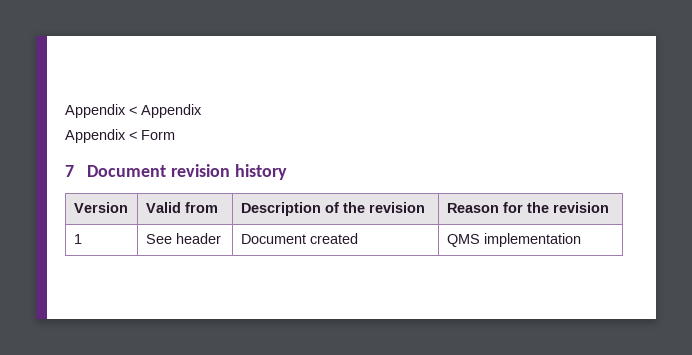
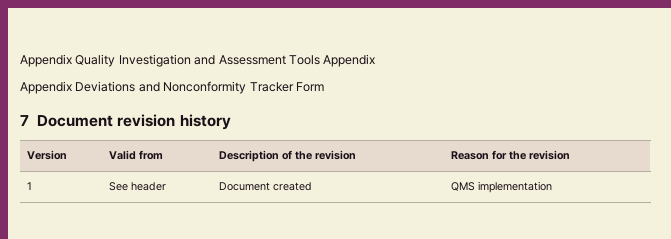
- Appendix < Appendix
- Appendix < Form
+ Appendix Quality Investigation and Assessment Tools Appendix
+ Appendix Deviations and Nonconformity Tracker Form

